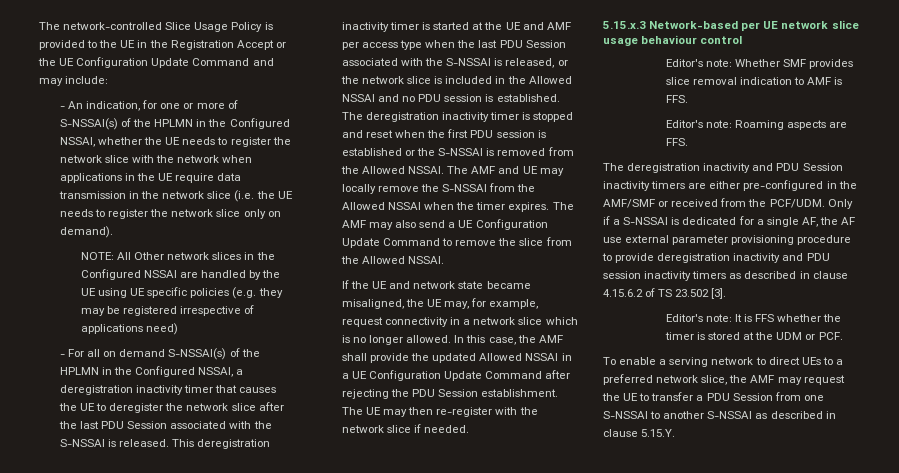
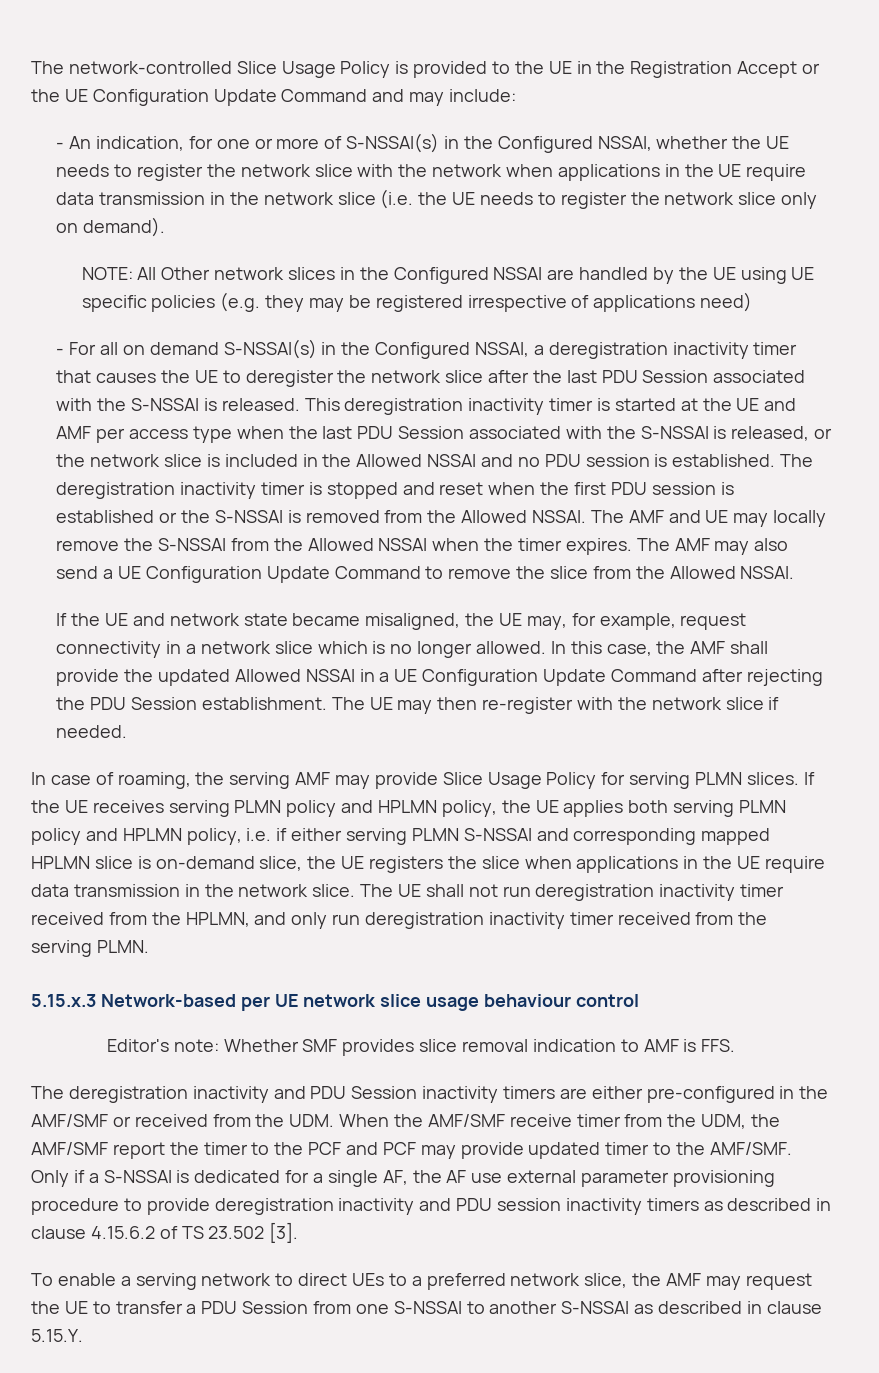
- - An indication, for one or more of S-NSSAI(s) of the HPLMN in the Configured NSSAI, whether the UE needs to register the network slice with the network when applications in the UE require data transmission in the network slice (i.e. the UE needs to register the network slice only on demand).
+ - An indication, for one or more of S-NSSAI(s) in the Configured NSSAI, whether the UE needs to register the network slice with the network when applications in the UE require data transmission in the network slice (i.e. the UE needs to register the network slice only on demand).
- - For all on demand S-NSSAI(s) of the HPLMN in the Configured NSSAI, a deregistration inactivity timer that causes the UE to deregister the network slice after the last PDU Session associated with the S-NSSAI is released.
+ - For all on demand S-NSSAI(s) in the Configured NSSAI, a deregistration inactivity timer that causes the UE to deregister the network slice after the last PDU Session associated with the S-NSSAI is released.
+ In case of roaming, the serving AMF may provide Slice Usage Policy for serving PLMN slices. If the UE receives serving PLMN policy and HPLMN policy, the UE applies both serving PLMN policy and HPLMN policy, i.e. if either serving PLMN S-NSSAI and corresponding mapped HPLMN slice is on-demand slice, the UE registers the slice when applications in the UE require data transmission in the network slice. The UE shall not run deregistration inactivity timer received from the HPLMN, and only run deregistration inactivity timer received from the serving PLMN.
- Editor's note: Roaming aspects are FFS.
- The deregistration inactivity and PDU Session inactivity timers are either pre-configured in the AMF/SMF or received from the PCF/UDM.
+ The deregistration inactivity and PDU Session inactivity timers are either pre-configured in the AMF/SMF or received from the UDM. When the AMF/SMF receive timer from the UDM, the AMF/SMF report the timer to the PCF and PCF may provide updated timer to the AMF/SMF.
- Editor's note: It is FFS whether the timer is stored at the UDM or PCF.

